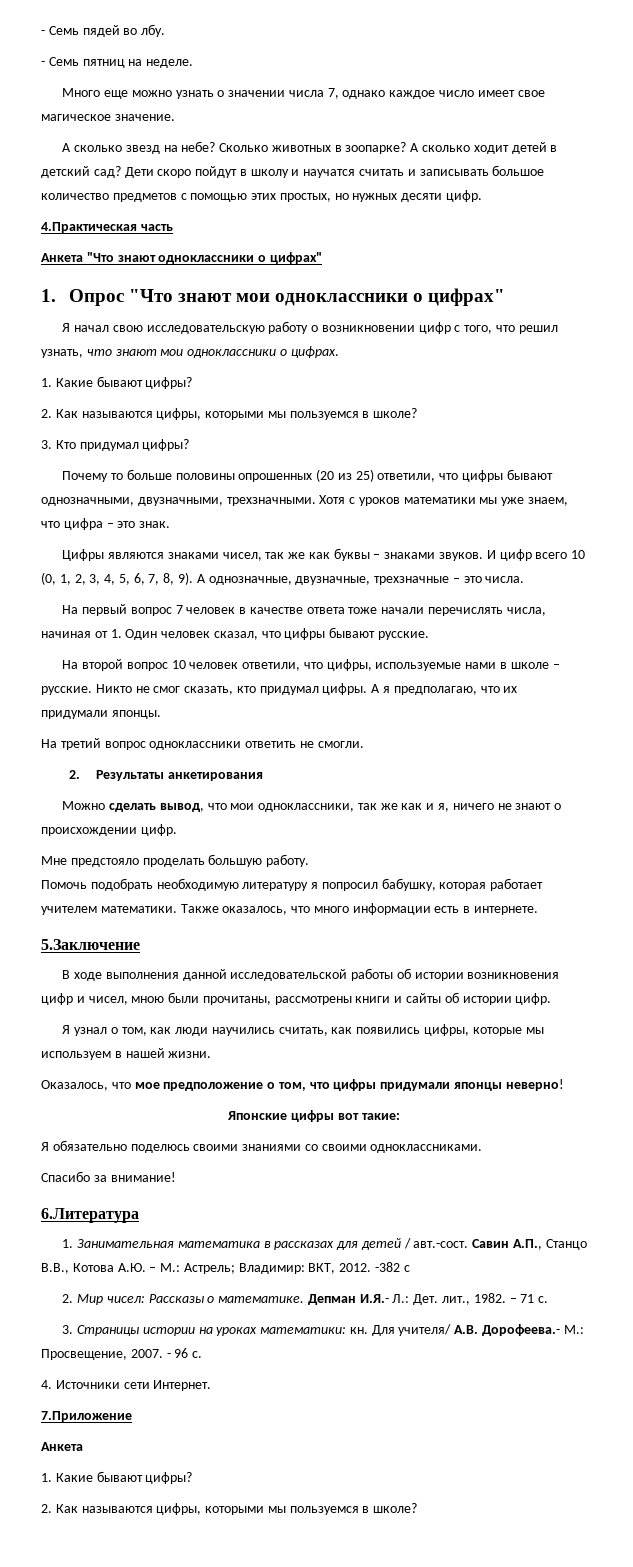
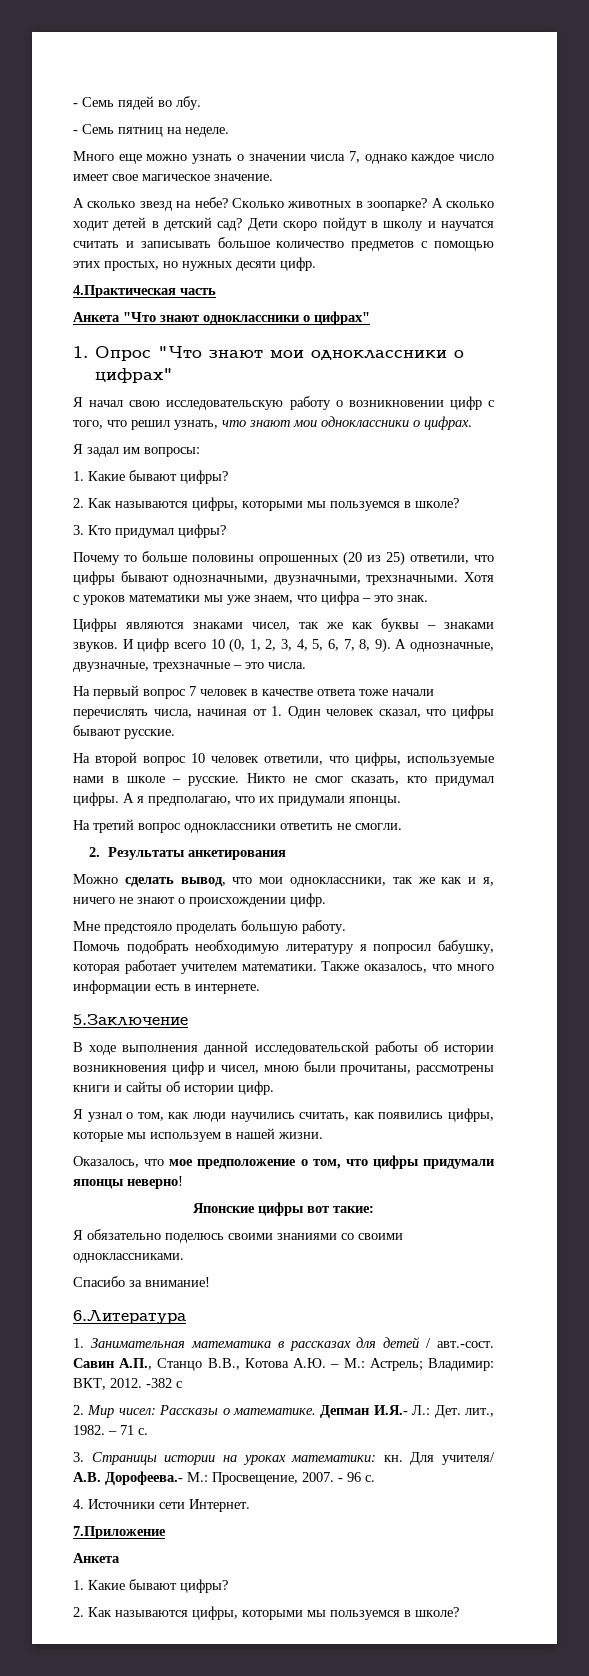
+ Я задал им вопросы:

